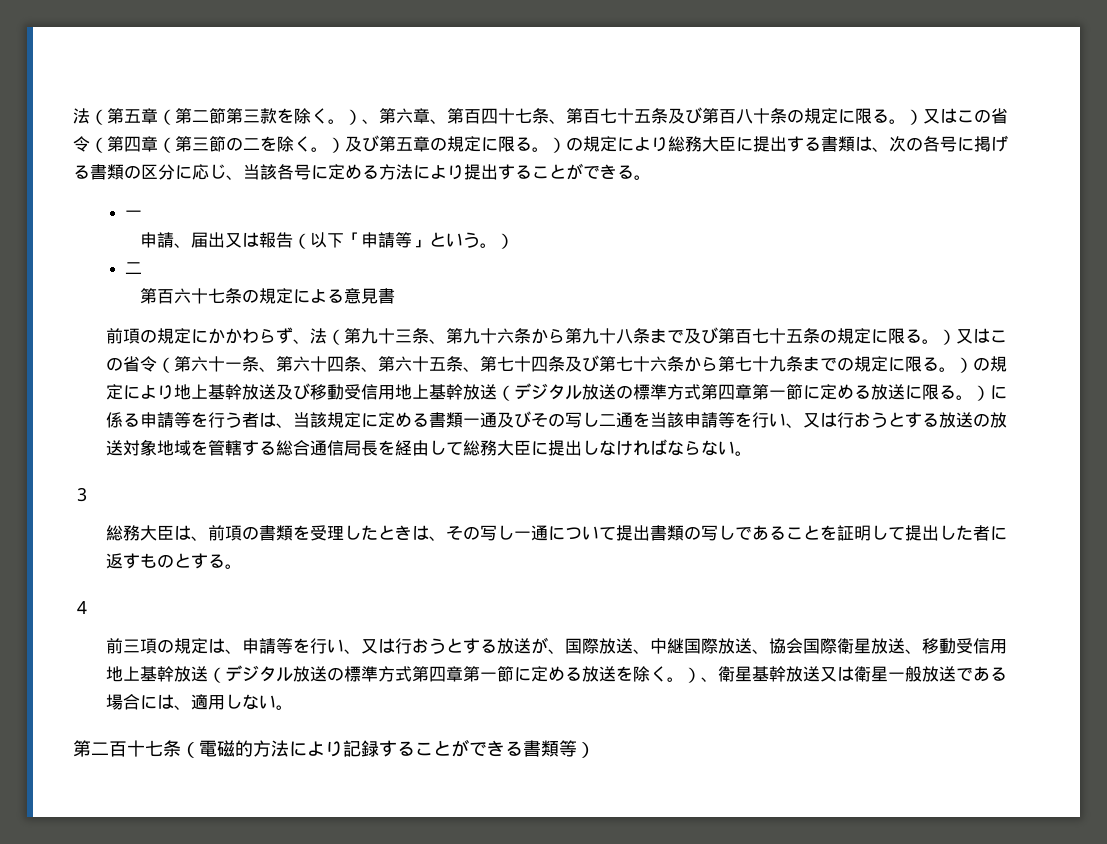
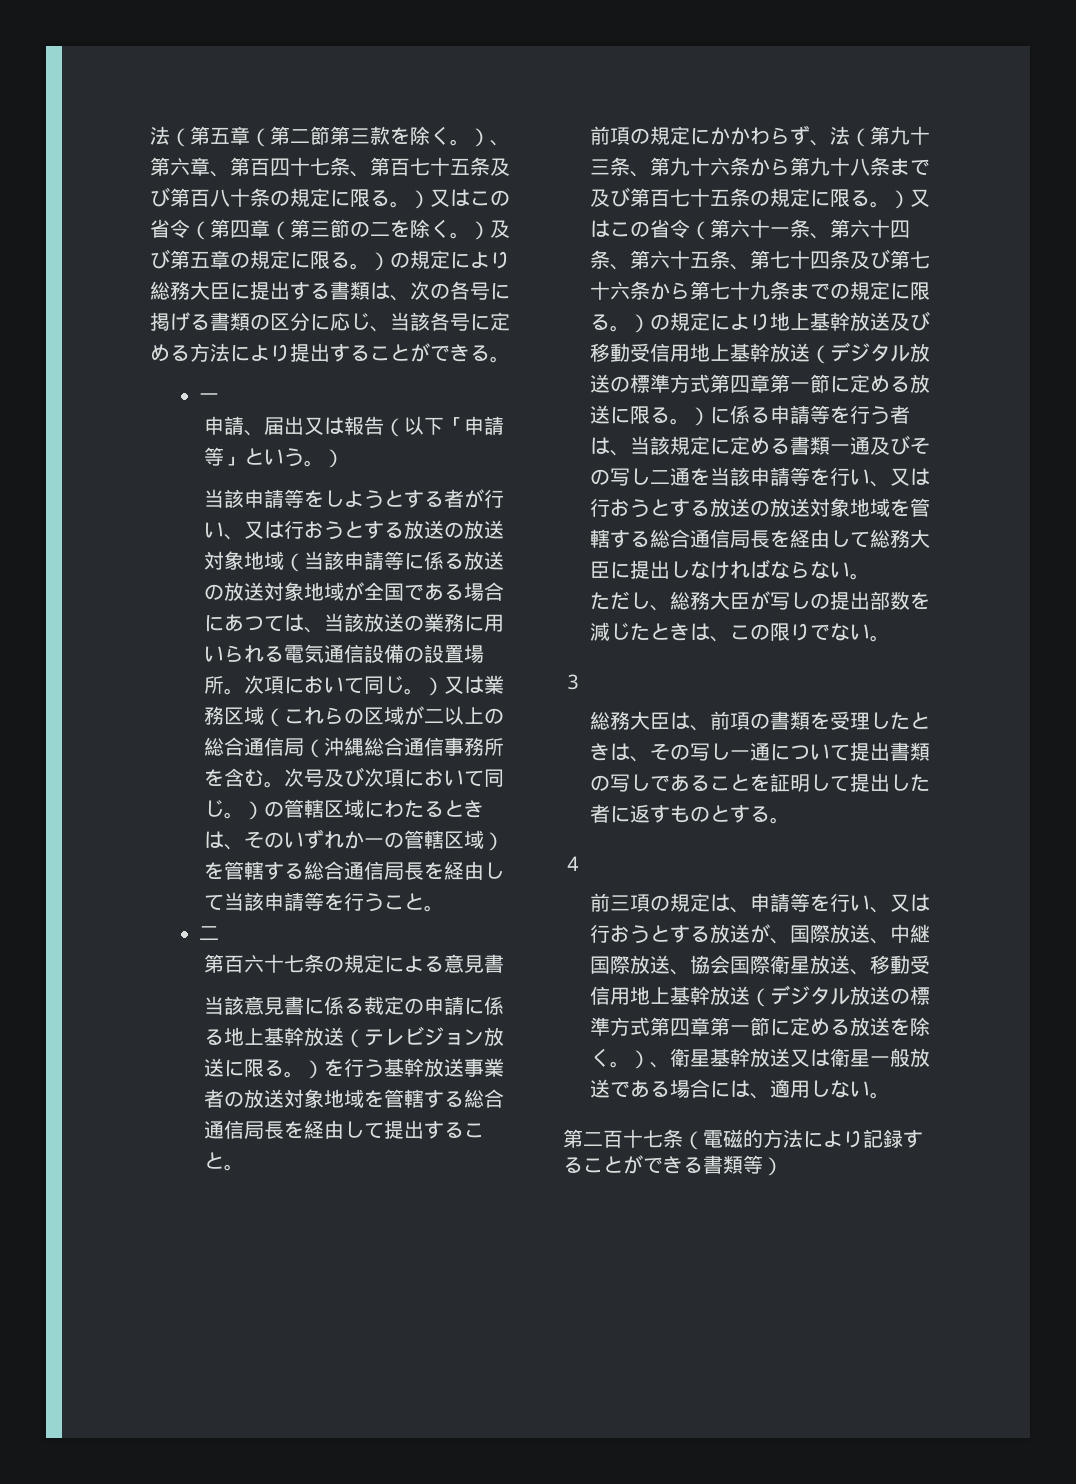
+ 当該申請等をしようとする者が行い、又は行おうとする放送の放送対象地域（当該申請等に係る放送の放送対象地域が全国である場合にあつては、当該放送の業務に用いられる電気通信設備の設置場所。次項において同じ。）又は業務区域（これらの区域が二以上の総合通信局（沖縄総合通信事務所を含む。次号及び次項において同じ。）の管轄区域にわたるときは、そのいずれか一の管轄区域）を管轄する総合通信局長を経由して当該申請等を行うこと。
+ 当該意見書に係る裁定の申請に係る地上基幹放送（テレビジョン放送に限る。）を行う基幹放送事業者の放送対象地域を管轄する総合通信局長を経由して提出すること。
+ ただし、総務大臣が写しの提出部数を減じたときは、この限りでない。

